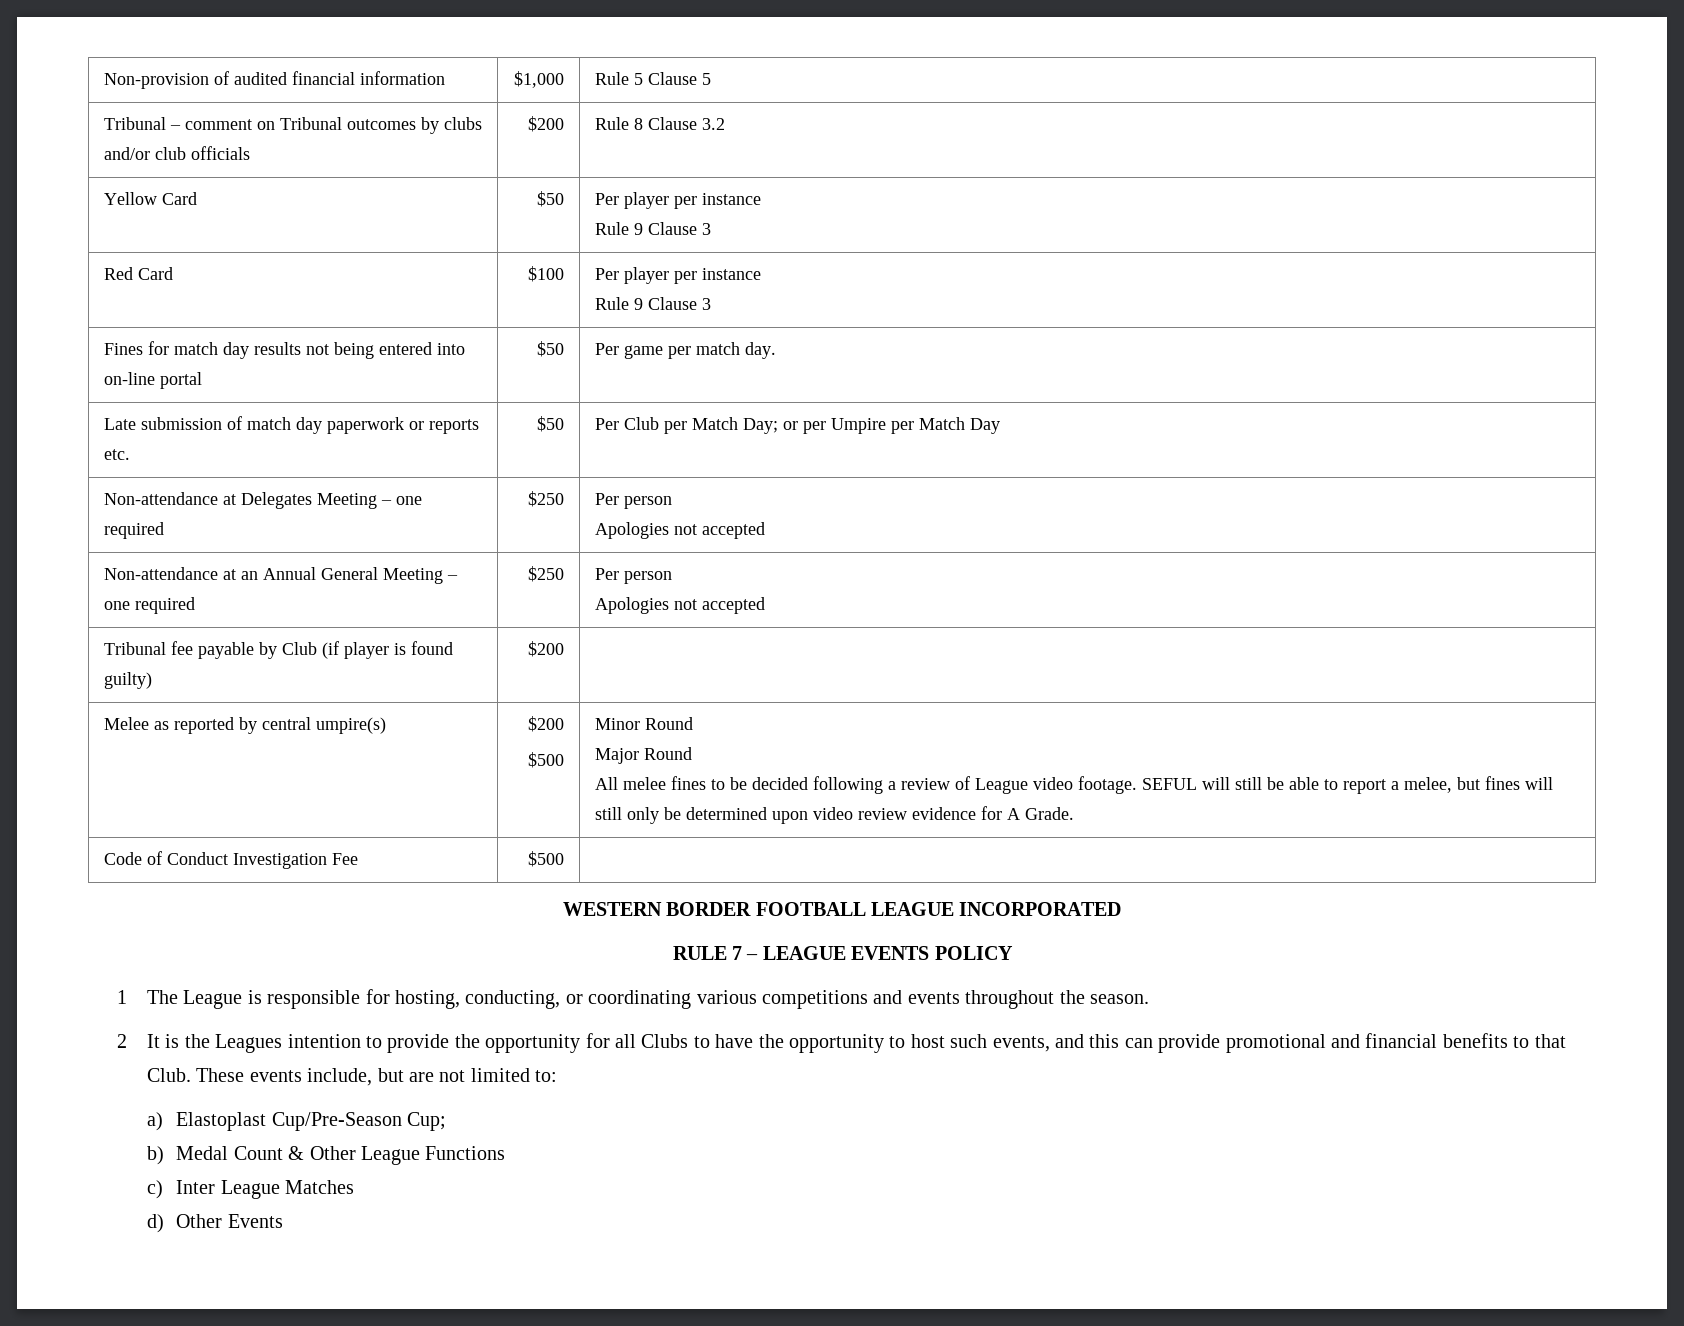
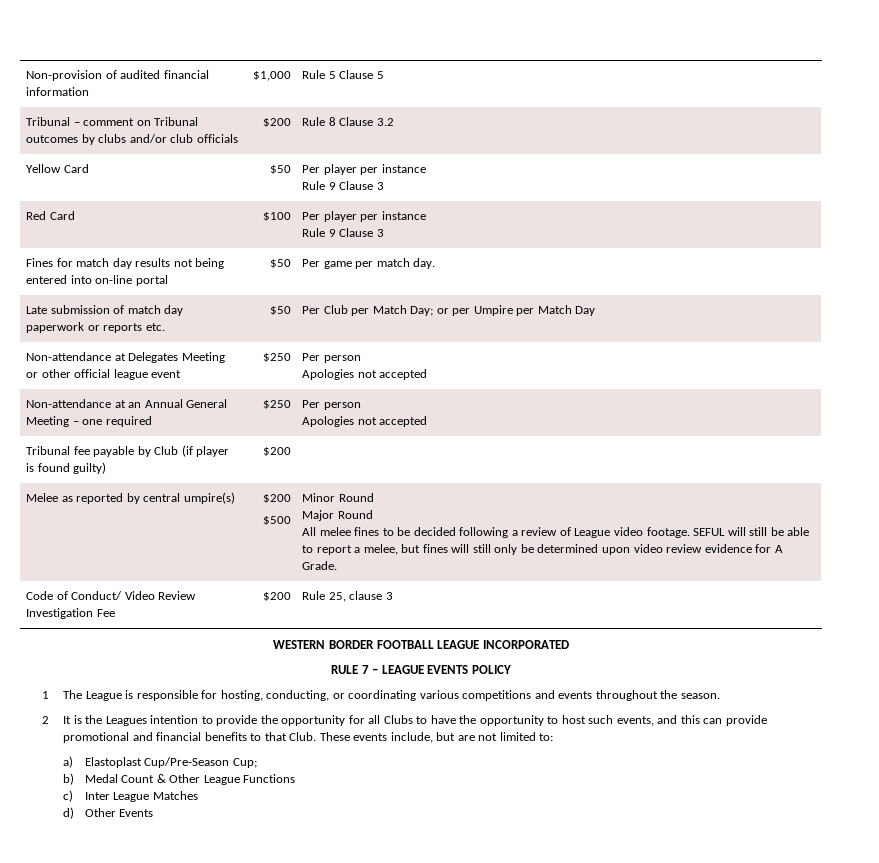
- Non-attendance at Delegates Meeting – one required | $250 | Per person
+ Non-attendance at Delegates Meeting or other official league event | $250 | Per person
- Code of Conduct Investigation Fee | $500 |
+ Code of Conduct/ Video Review Investigation Fee | $200 | Rule 25, clause 3

